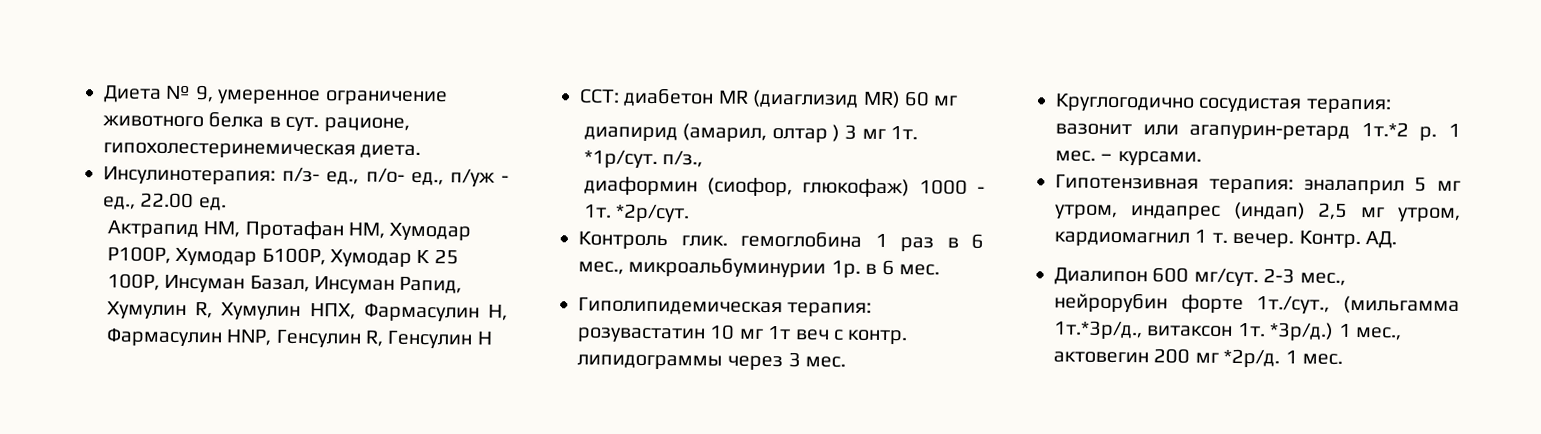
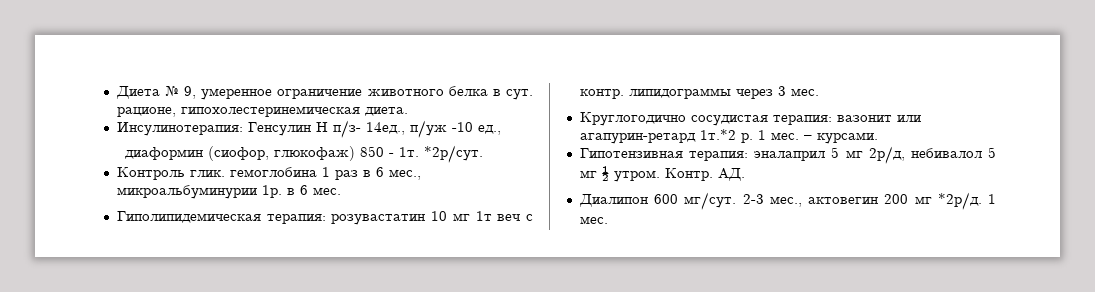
- Инсулинотерапия: п/з- ед., п/о- ед., п/уж - ед., 22.00 ед.
- Актрапид НМ, Протафан НМ, Хумодар Р100Р, Хумодар Б100Р, Хумодар К 25 100Р, Инсуман Базал, Инсуман Рапид, Хумулин R, Хумулин НПХ, Фармасулин Н, Фармасулин НNР, Генсулин R, Генсулин Н
- ССТ: диабетон МR (диаглизид МR) 60 мг
- диапирид (амарил, олтар ) 3 мг 1т. *1р/сут. п/з.,
+ Инсулинотерапия: Генсулин Н п/з- 14ед., п/уж -10 ед.,
- диаформин (сиофор, глюкофаж) 1000 - 1т.
+ диаформин (сиофор, глюкофаж) 850 - 1т.
- Гипотензивная терапия: эналаприл 5 мг утром, индапрес (индап) 2,5 мг утром, кардиомагнил 1 т. вечер.
+ Гипотензивная терапия: эналаприл 5 мг 2р/д, небивалол 5 мг ½ утром.
- 2-3 мес., нейрорубин форте 1т./сут., (мильгамма 1т.*3р/д., витаксон 1т. *3р/д.) 1 мес., актовегин 200 мг *2р/д.
+ 2-3 мес., актовегин 200 мг *2р/д.

